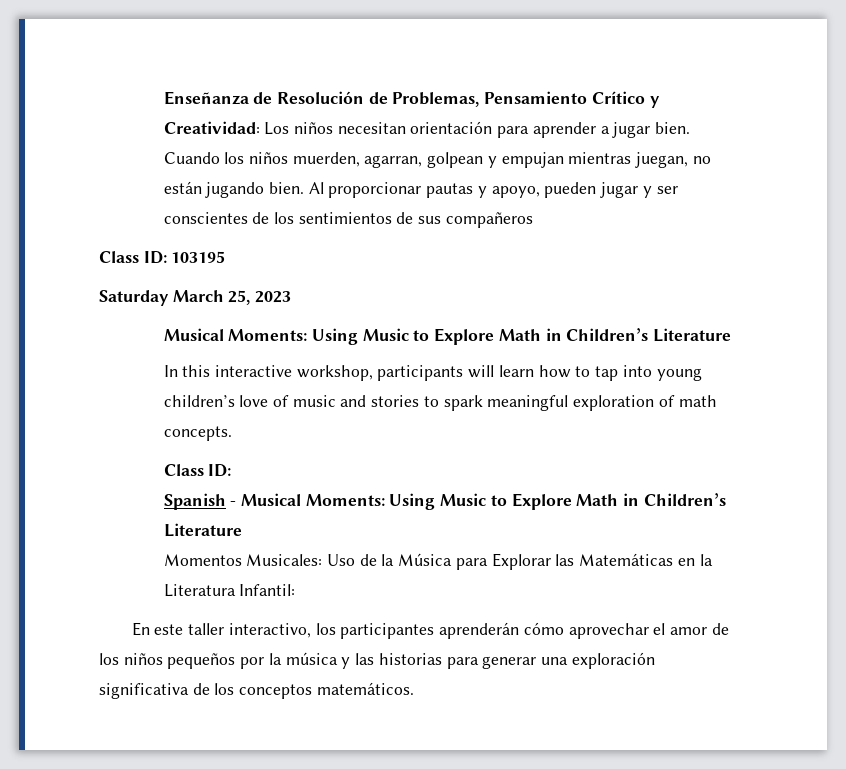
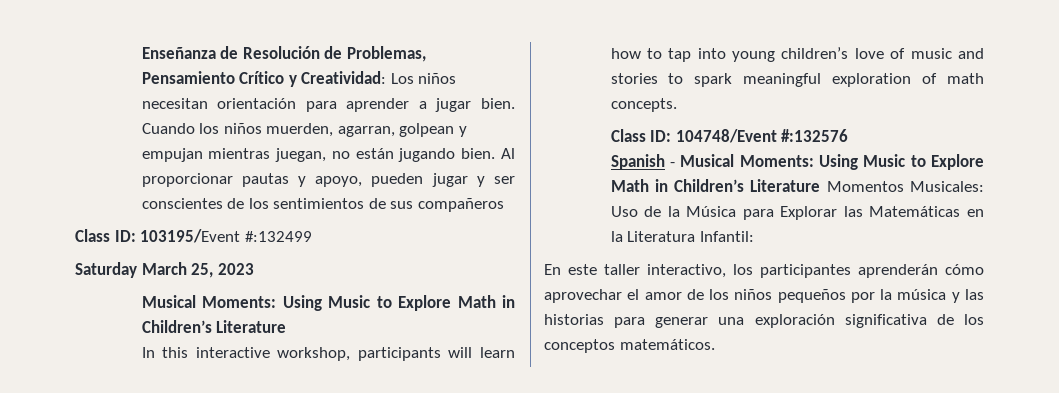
- Class ID: 103195
+ Class ID: 103195/Event #:132499
  In this interactive workshop, participants will learn how to tap into young children’s love of music and stories to spark meaningful exploration of math concepts.
- Class ID:
+ Class ID: 104748/Event #:132576
- Spanish - Musical Moments: Using Music to Explore Math in Children’s Literature
- Momentos Musicales: Uso de la Música para Explorar las Matemáticas en la Literatura Infantil:
+ Spanish - Musical Moments: Using Music to Explore Math in Children’s Literature Momentos Musicales: Uso de la Música para Explorar las Matemáticas en la Literatura Infantil:

